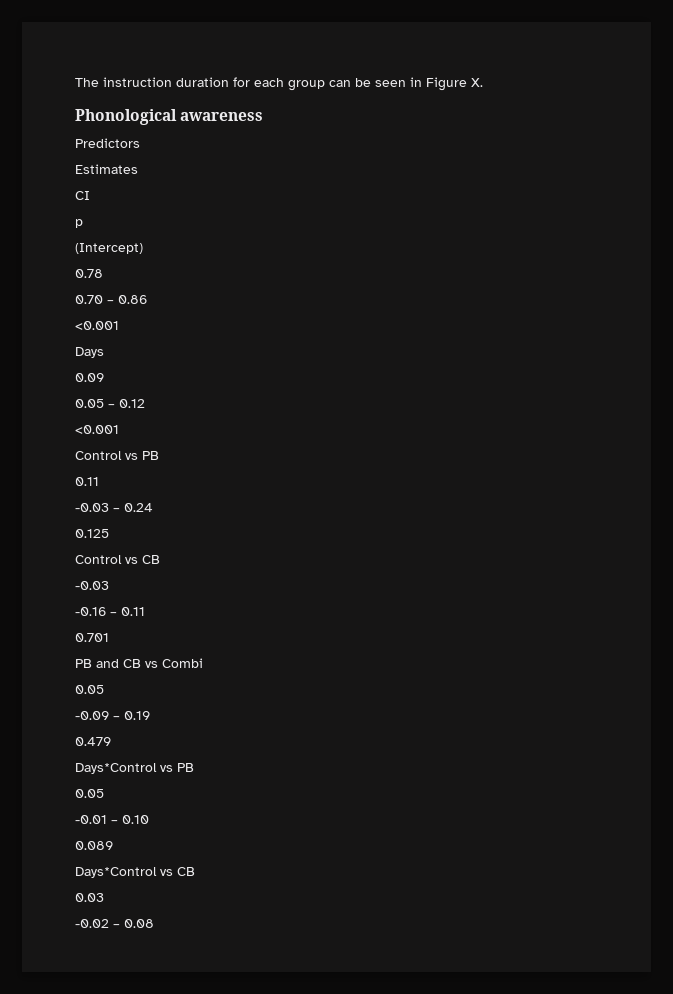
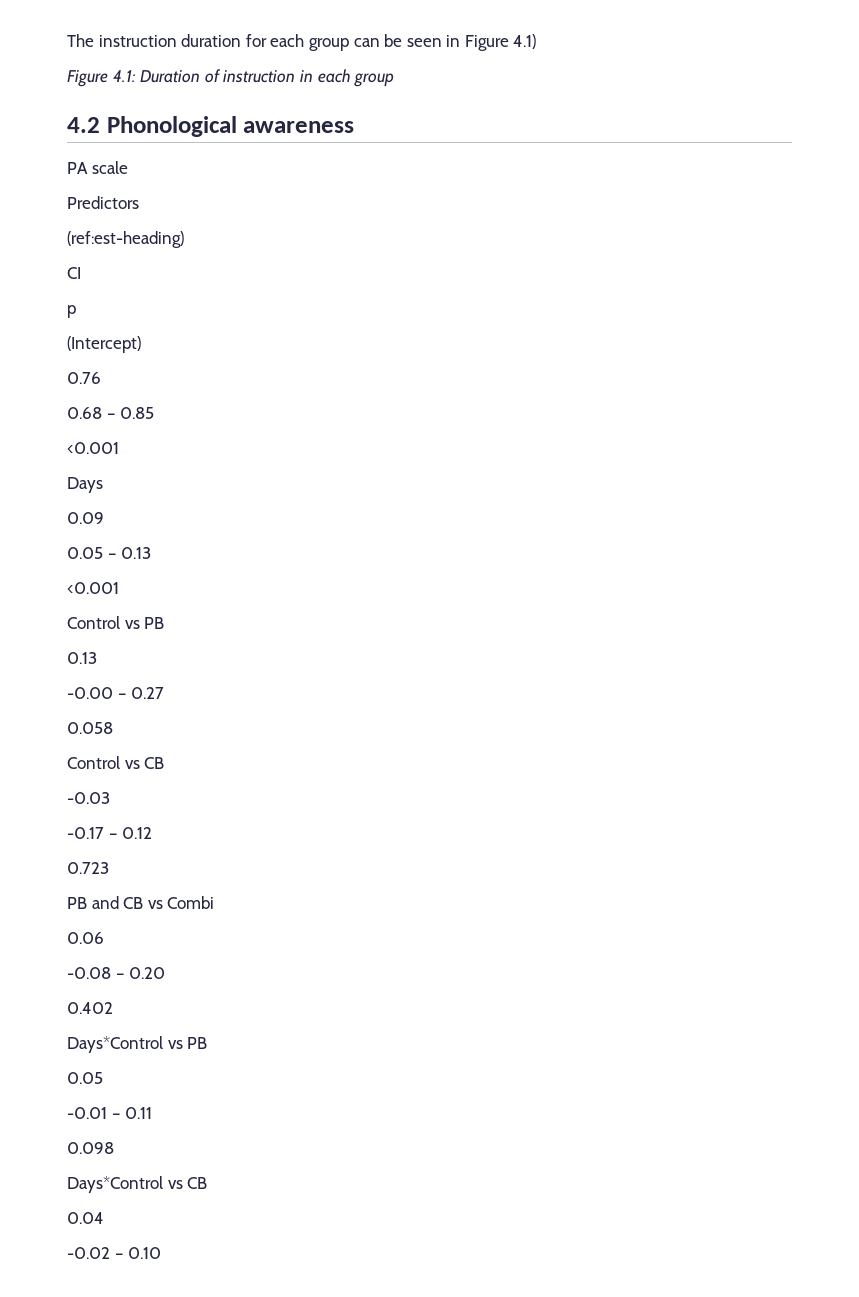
- The instruction duration for each group can be seen in Figure X.
- Phonological awareness
+ The instruction duration for each group can be seen in Figure 4.1)
+ Figure 4.1: Duration of instruction in each group
+ 4.2 Phonological awareness
+ PA scale
- Estimates
+ (ref:est-heading)
- 0.78
- 0.70 – 0.86
+ 0.76
+ 0.68 – 0.85
- 0.05 – 0.12
+ 0.05 – 0.13
  Control vs PB
- 0.11
- -0.03 – 0.24
- 0.125
+ 0.13
+ -0.00 – 0.27
+ 0.058
- -0.16 – 0.11
- 0.701
+ -0.17 – 0.12
+ 0.723
  PB and CB vs Combi
- 0.05
- -0.09 – 0.19
- 0.479
+ 0.06
+ -0.08 – 0.20
+ 0.402
- -0.01 – 0.10
- 0.089
+ -0.01 – 0.11
+ 0.098
- 0.03
+ 0.04
- -0.02 – 0.08
+ -0.02 – 0.10

